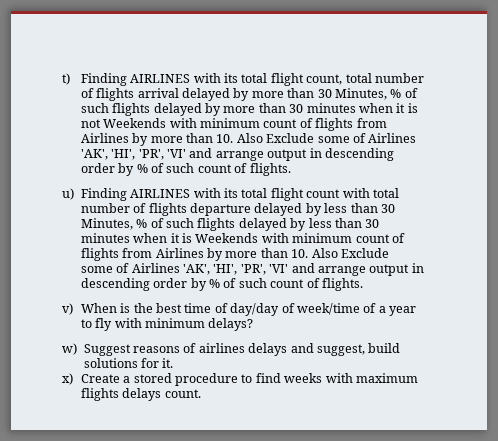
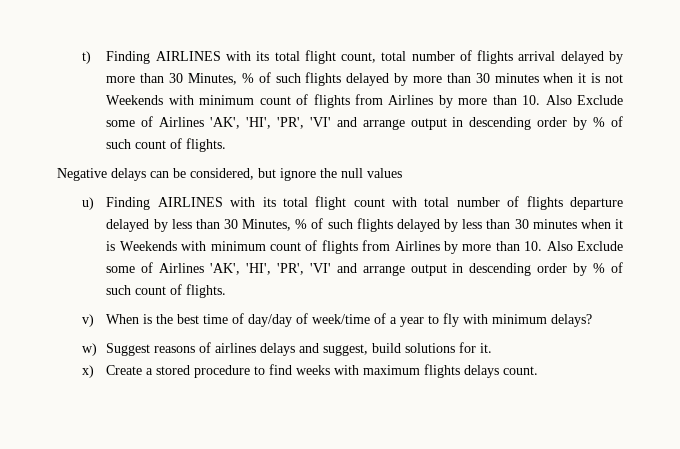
+ Negative delays can be considered, but ignore the null values

